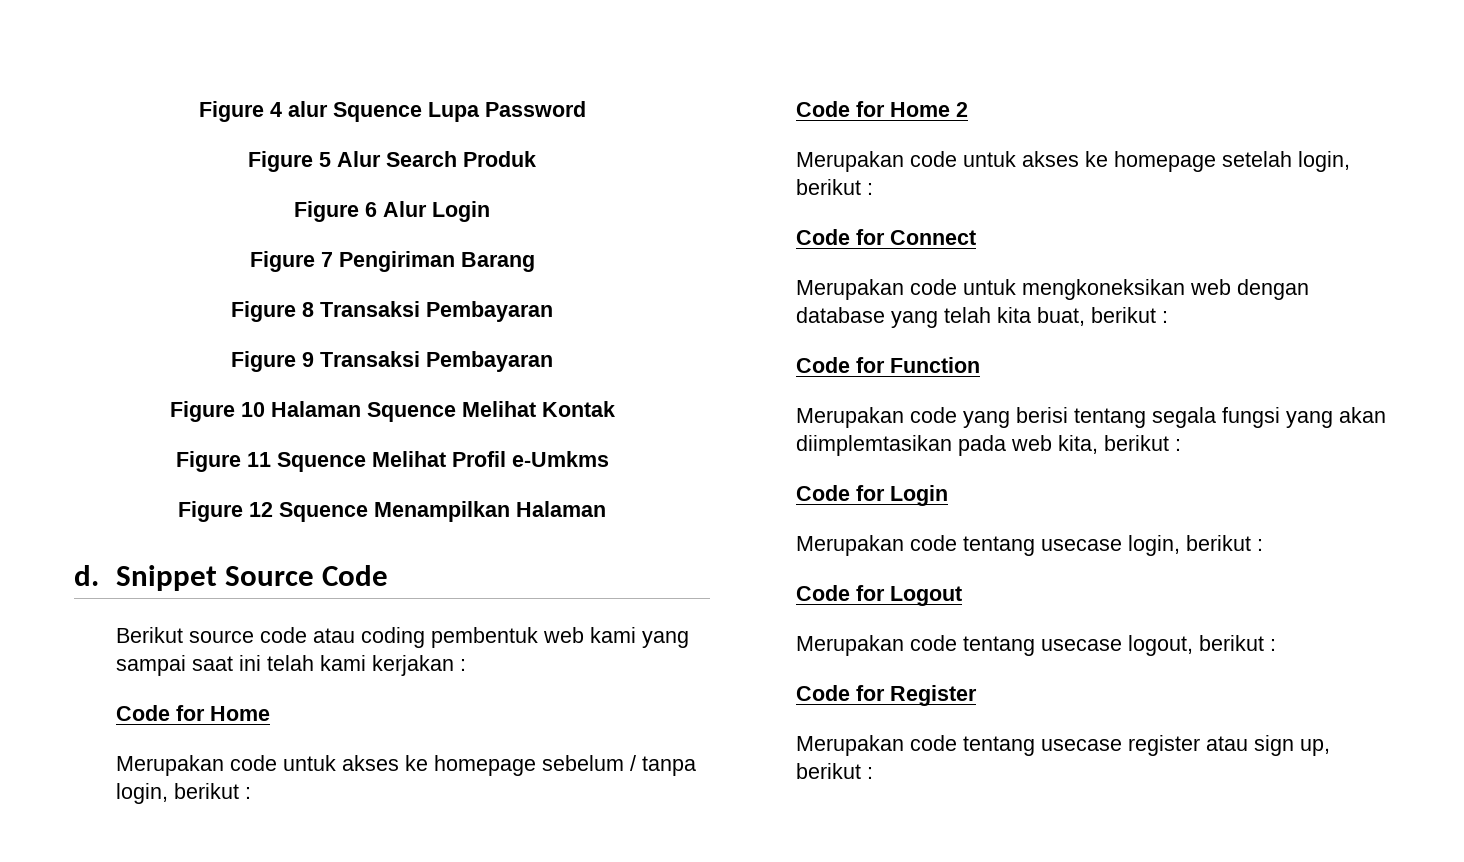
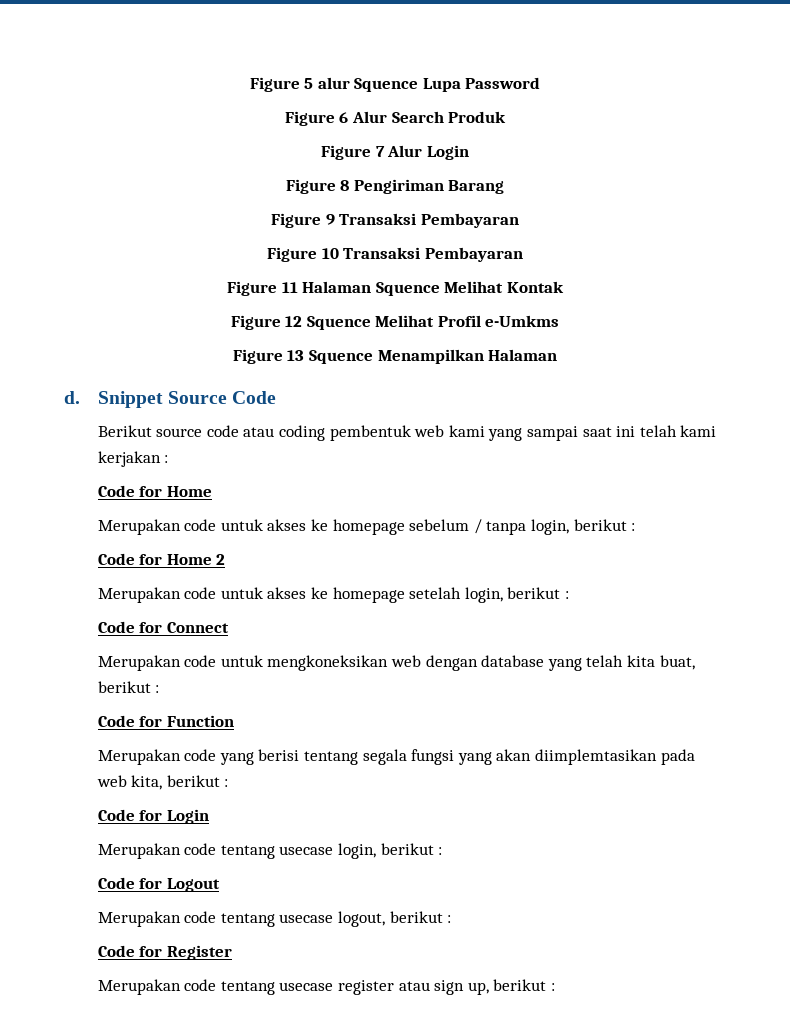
- Figure 4 alur Squence Lupa Password
+ Figure 5 alur Squence Lupa Password
- Figure 5 Alur Search Produk
+ Figure 6 Alur Search Produk
- Figure 6 Alur Login
+ Figure 7 Alur Login
- Figure 7 Pengiriman Barang
+ Figure 8 Pengiriman Barang
- Figure 8 Transaksi Pembayaran
- Figure 10 Halaman Squence Melihat Kontak
+ Figure 10 Transaksi Pembayaran
+ Figure 11 Halaman Squence Melihat Kontak
- Figure 11 Squence Melihat Profil e-Umkms
+ Figure 12 Squence Melihat Profil e-Umkms
- Figure 12 Squence Menampilkan Halaman
+ Figure 13 Squence Menampilkan Halaman

